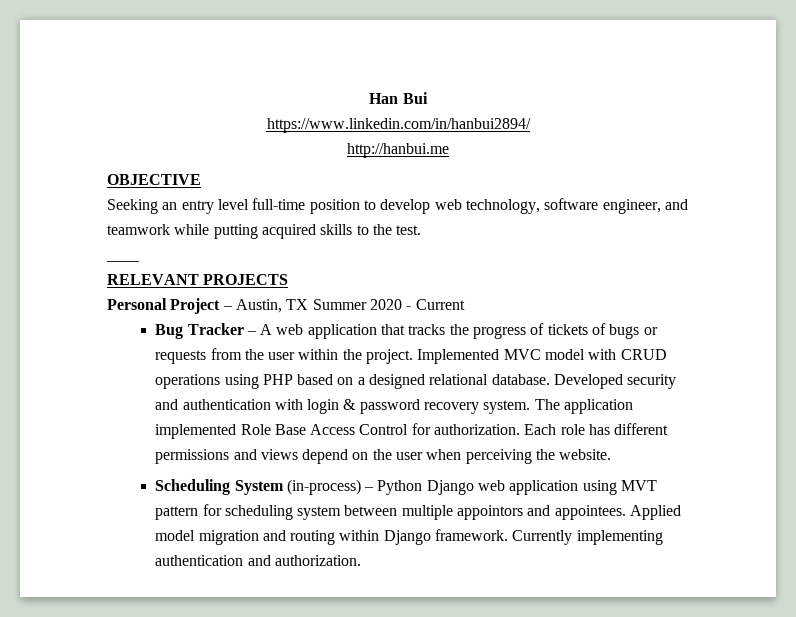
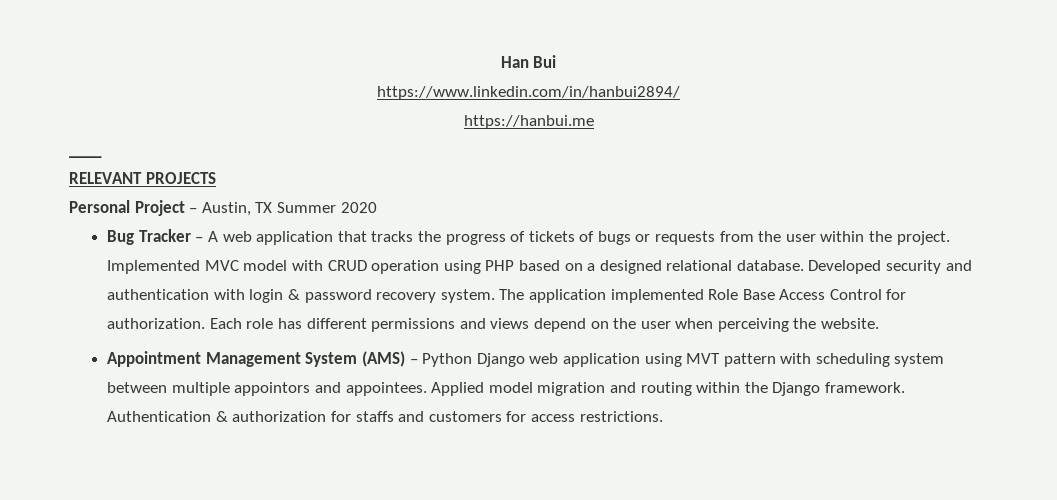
- http://hanbui.me
- OBJECTIVE
- Seeking an entry level full-time position to develop web technology, software engineer, and teamwork while putting acquired skills to the test.
+ https://hanbui.me
- Personal Project – Austin, TX Summer 2020 - Current
+ Personal Project – Austin, TX Summer 2020
- Implemented MVC model with CRUD operations using PHP based on a designed relational database.
+ Implemented MVC model with CRUD operation using PHP based on a designed relational database.
- Scheduling System (in-process) – Python Django web application using MVT pattern for scheduling system between multiple appointors and appointees.
+ Appointment Management System (AMS) – Python Django web application using MVT pattern with scheduling system between multiple appointors and appointees.
- Applied model migration and routing within Django framework.
+ Applied model migration and routing within the Django framework.
- Currently implementing authentication and authorization.
+ Authentication & authorization for staffs and customers for access restrictions.

